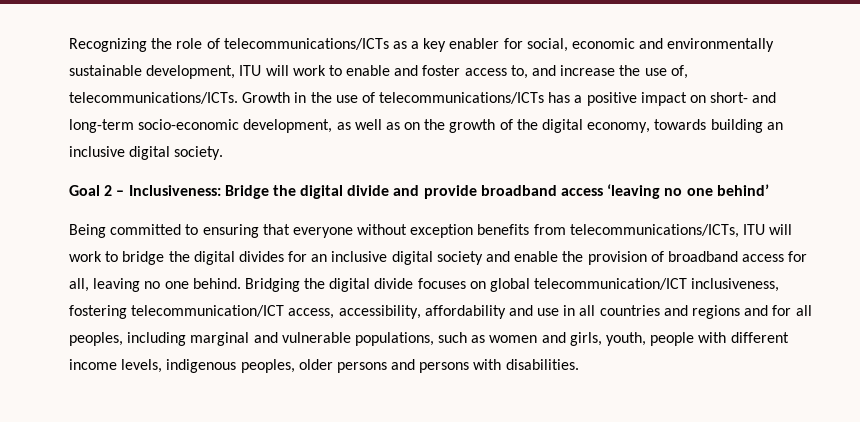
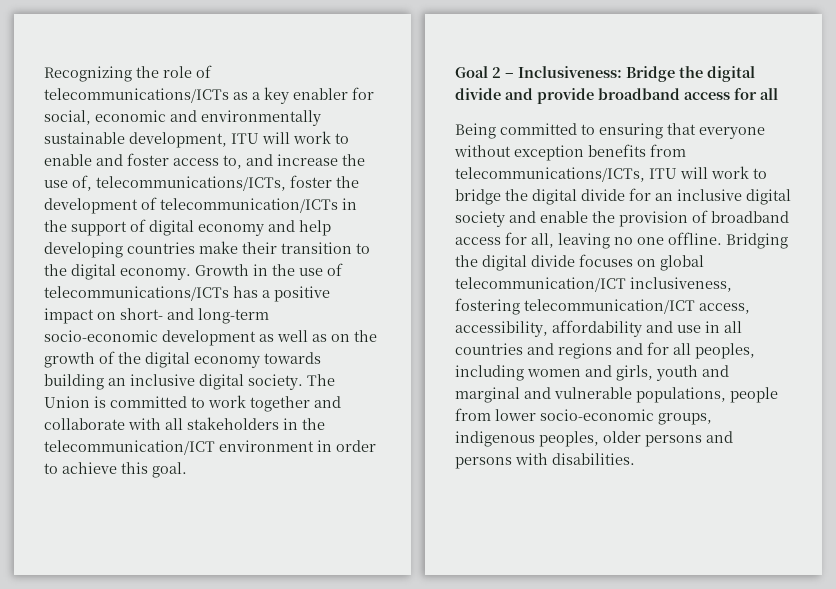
- Recognizing the role of telecommunications/ICTs as a key enabler for social, economic and environmentally sustainable development, ITU will work to enable and foster access to, and increase the use of, telecommunications/ICTs.
+ Recognizing the role of telecommunications/ICTs as a key enabler for social, economic and environmentally sustainable development, ITU will work to enable and foster access to, and increase the use of, telecommunications/ICTs, foster the development of telecommunication/ICTs in the support of digital economy and help developing countries make their transition to the digital economy.
- Growth in the use of telecommunications/ICTs has a positive impact on short- and long-term socio-economic development, as well as on the growth of the digital economy, towards building an inclusive digital society.
+ Growth in the use of telecommunications/ICTs has a positive impact on short- and long-term socio-economic development as well as on the growth of the digital economy towards building an inclusive digital society. The Union is committed to work together and collaborate with all stakeholders in the telecommunication/ICT environment in order to achieve this goal.
- Goal 2 – Inclusiveness: Bridge the digital divide and provide broadband access ‘leaving no one behind’
+ Goal 2 – Inclusiveness: Bridge the digital divide and provide broadband access for all
- Being committed to ensuring that everyone without exception benefits from telecommunications/ICTs, ITU will work to bridge the digital divides for an inclusive digital society and enable the provision of broadband access for all, leaving no one behind.
+ Being committed to ensuring that everyone without exception benefits from telecommunications/ICTs, ITU will work to bridge the digital divide for an inclusive digital society and enable the provision of broadband access for all, leaving no one offline.
- Bridging the digital divide focuses on global telecommunication/ICT inclusiveness, fostering telecommunication/ICT access, accessibility, affordability and use in all countries and regions and for all peoples, including marginal and vulnerable populations, such as women and girls, youth, people with different income levels, indigenous peoples, older persons and persons with disabilities.
+ Bridging the digital divide focuses on global telecommunication/ICT inclusiveness, fostering telecommunication/ICT access, accessibility, affordability and use in all countries and regions and for all peoples, including women and girls, youth and marginal and vulnerable populations, people from lower socio-economic groups, indigenous peoples, older persons and persons with disabilities.

